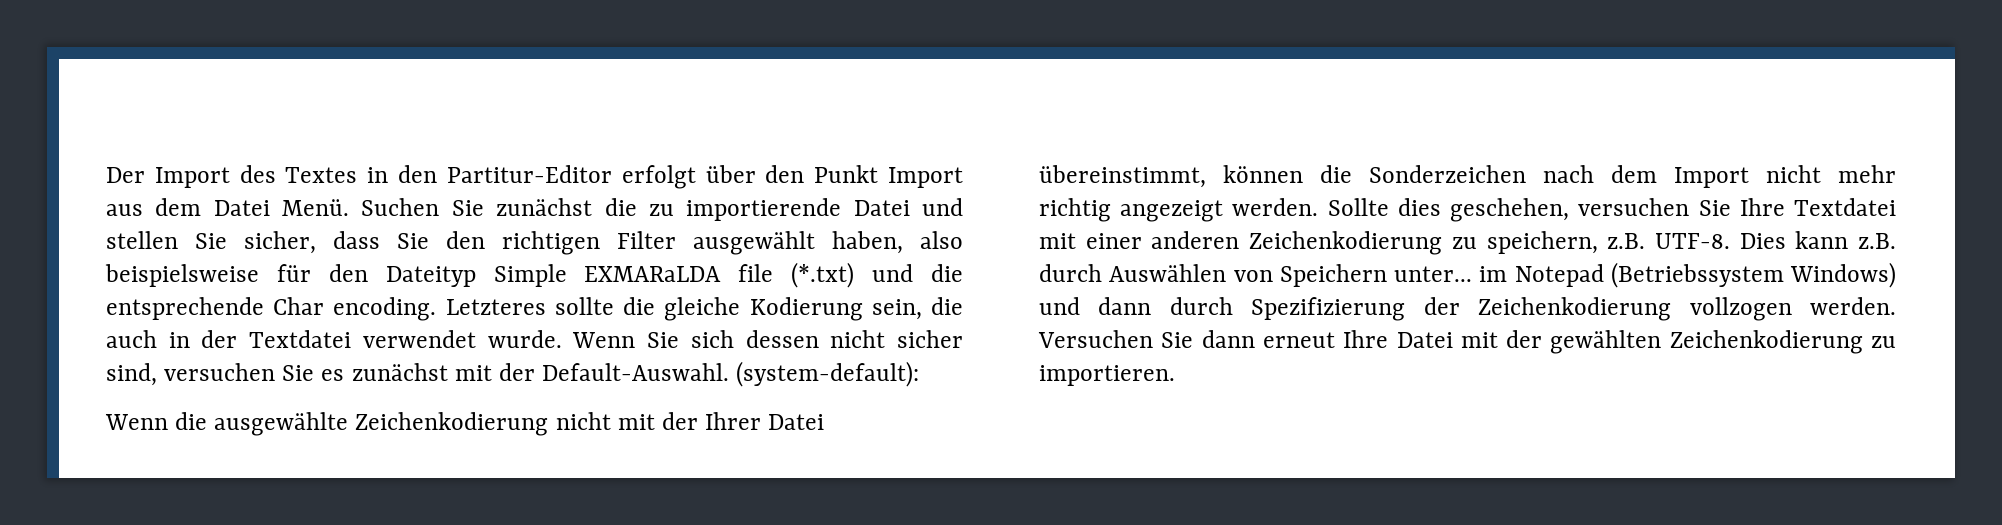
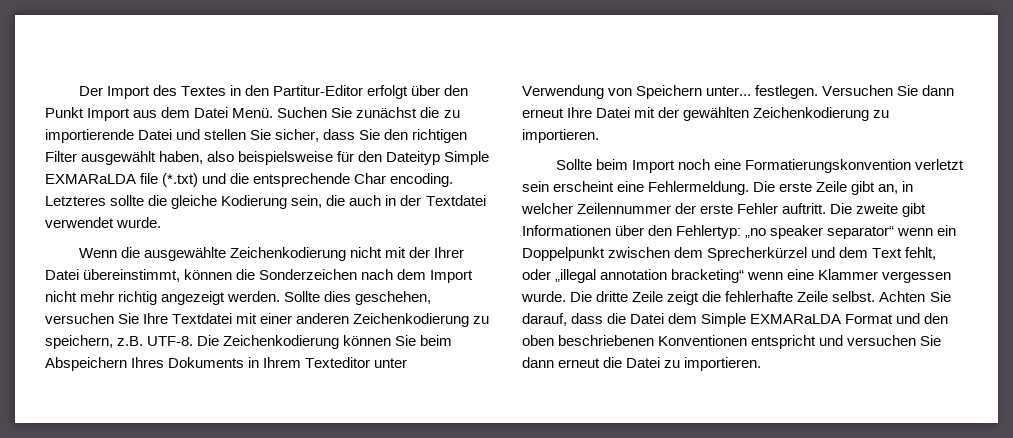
- Wenn Sie sich dessen nicht sicher sind, versuchen Sie es zunächst mit der Default-Auswahl. (system-default):
- Dies kann z.B. durch Auswählen von Speichern unter... im Notepad (Betriebssystem Windows) und dann durch Spezifizierung der Zeichenkodierung vollzogen werden.
+ Die Zeichenkodierung können Sie beim Abspeichern Ihres Dokuments in Ihrem Texteditor unter Verwendung von Speichern unter... festlegen.
+ Sollte beim Import noch eine Formatierungskonvention verletzt sein erscheint eine Fehlermeldung. Die erste Zeile gibt an, in welcher Zeilennummer der erste Fehler auftritt. Die zweite gibt Informationen über den Fehlertyp: „no speaker separator“ wenn ein Doppelpunkt zwischen dem Sprecherkürzel und dem Text fehlt, oder „illegal annotation bracketing“ wenn eine Klammer vergessen wurde. Die dritte Zeile zeigt die fehlerhafte Zeile selbst. Achten Sie darauf, dass die Datei dem Simple EXMARaLDA Format und den oben beschriebenen Konventionen entspricht und versuchen Sie dann erneut die Datei zu importieren.

